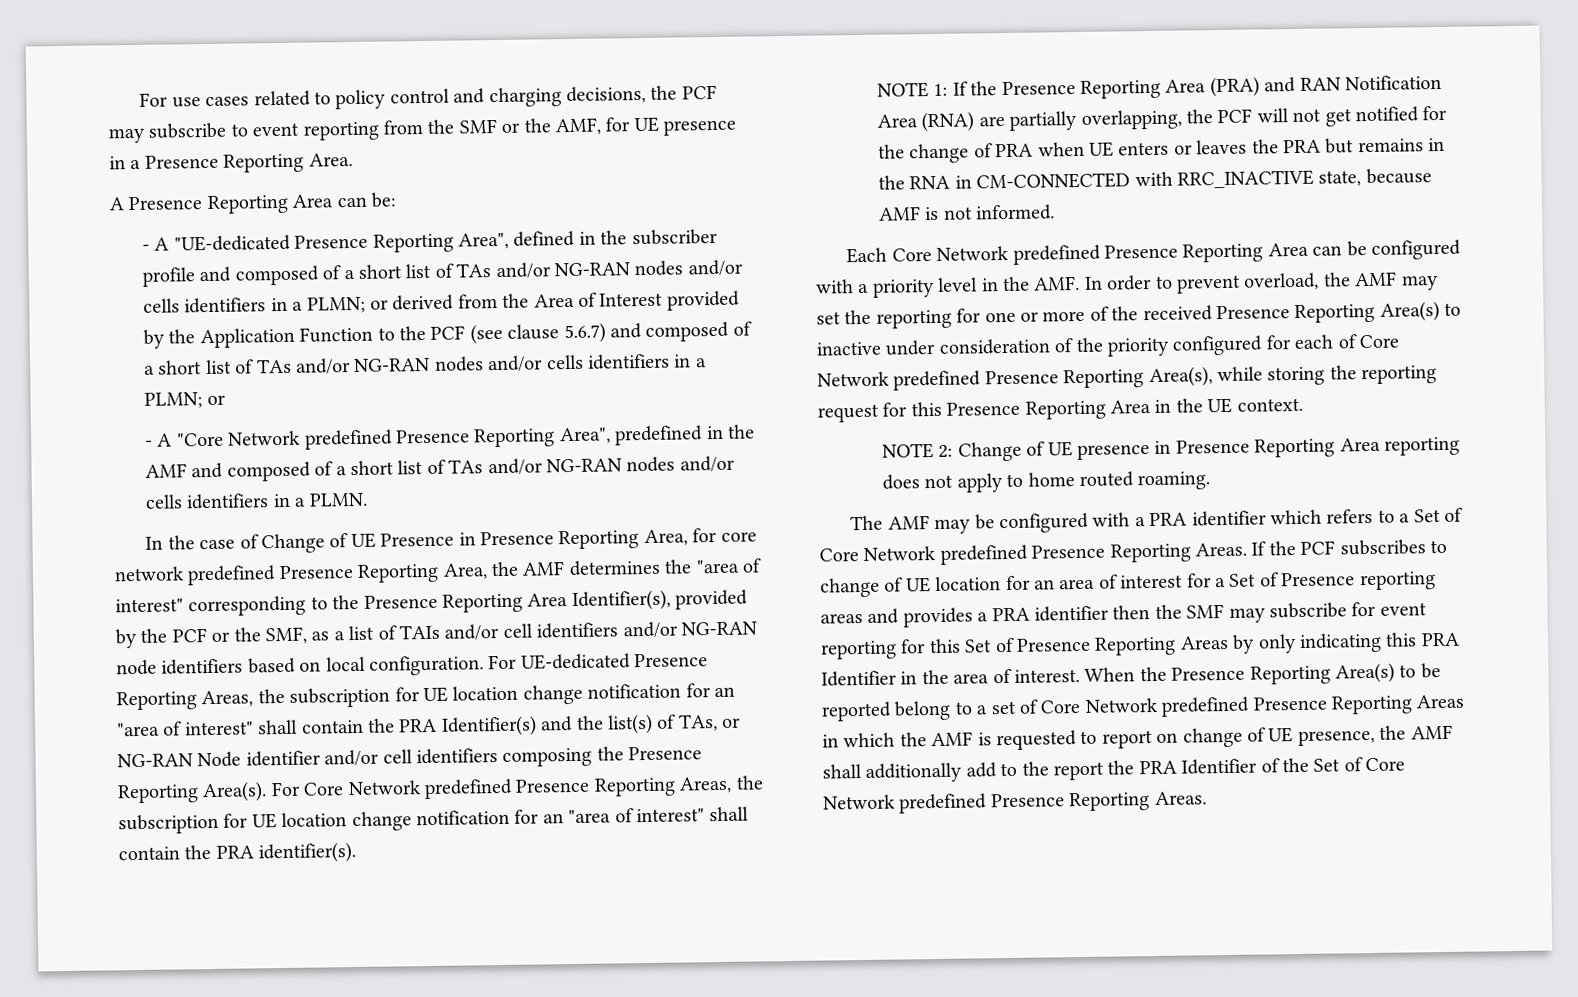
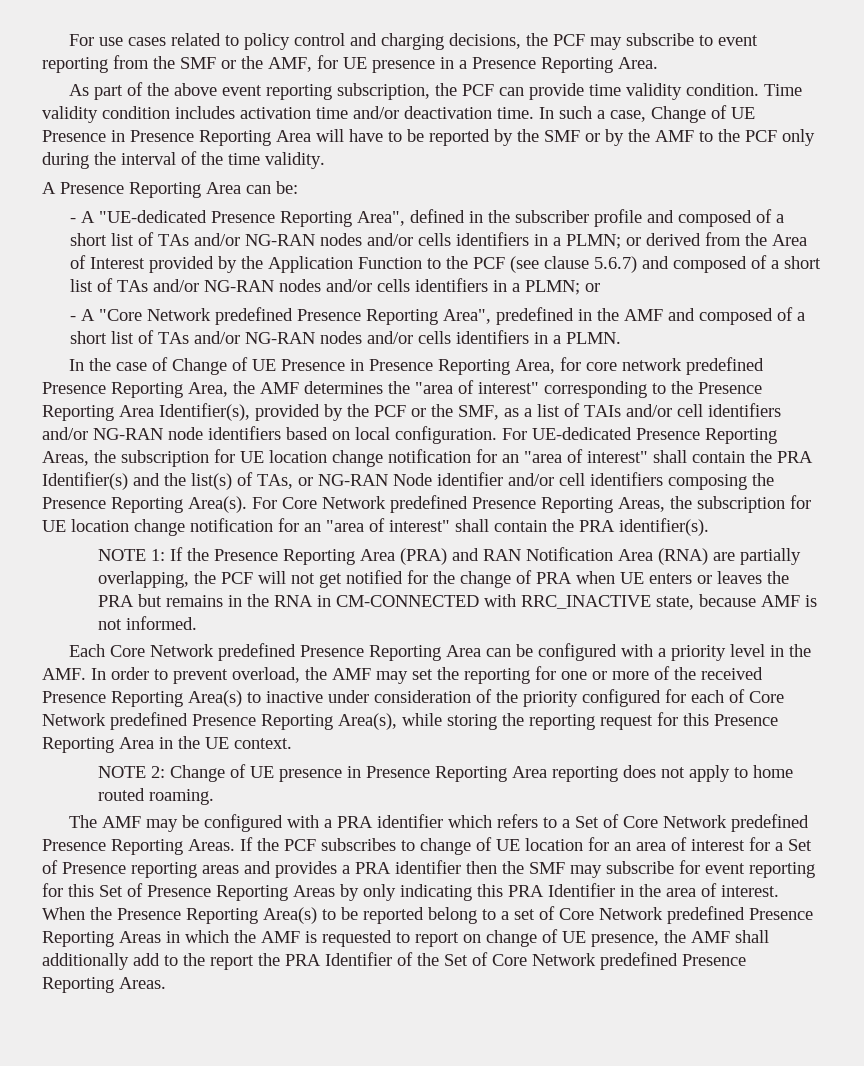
+ As part of the above event reporting subscription, the PCF can provide time validity condition. Time validity condition includes activation time and/or deactivation time. In such a case, Change of UE Presence in Presence Reporting Area will have to be reported by the SMF or by the AMF to the PCF only during the interval of the time validity.

